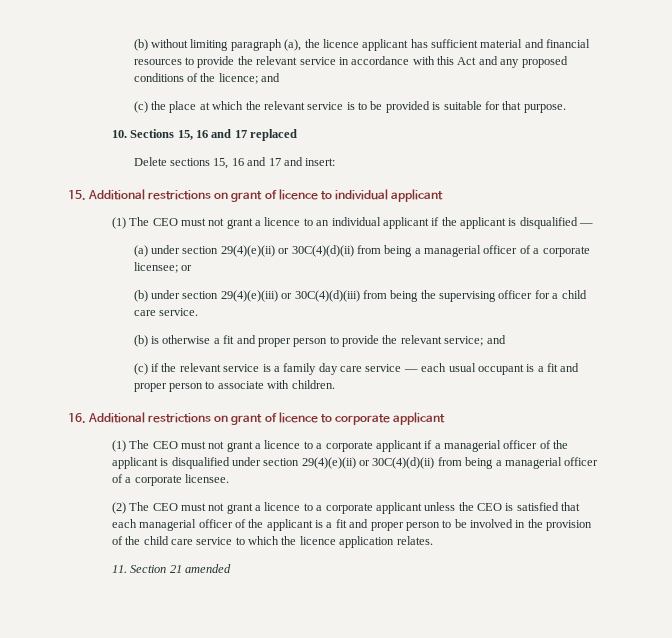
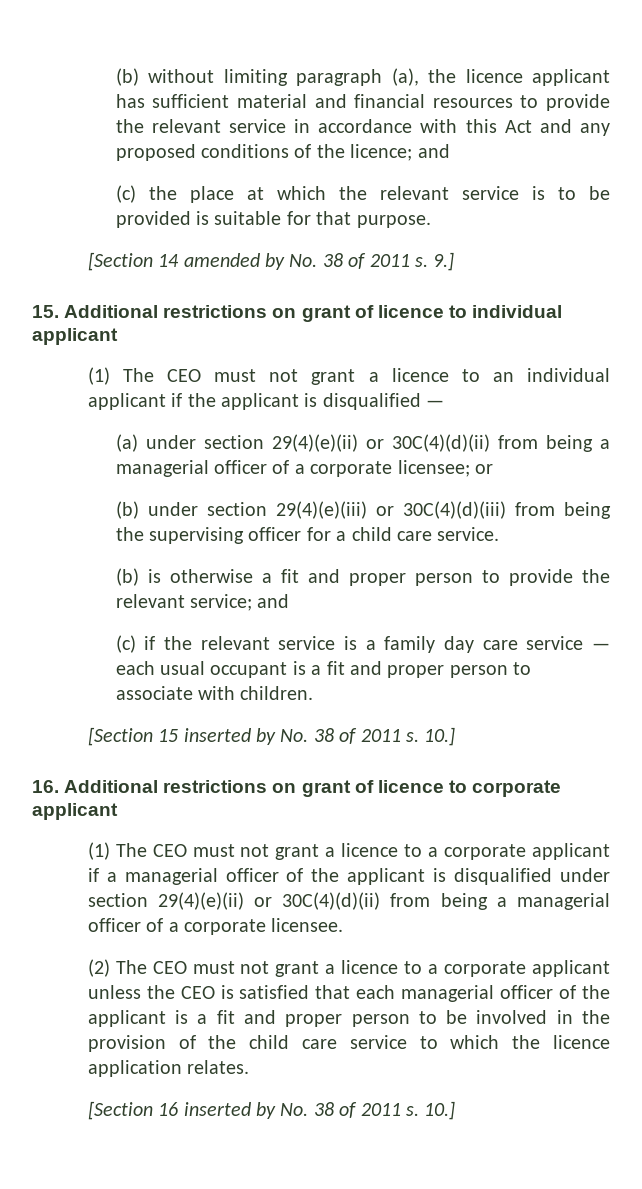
- 10. Sections 15, 16 and 17 replaced
- Delete sections 15, 16 and 17 and insert:
+ [Section 14 amended by No. 38 of 2011 s. 9.]
+ [Section 15 inserted by No. 38 of 2011 s. 10.]
- 11. Section 21 amended
+ [Section 16 inserted by No. 38 of 2011 s. 10.]

